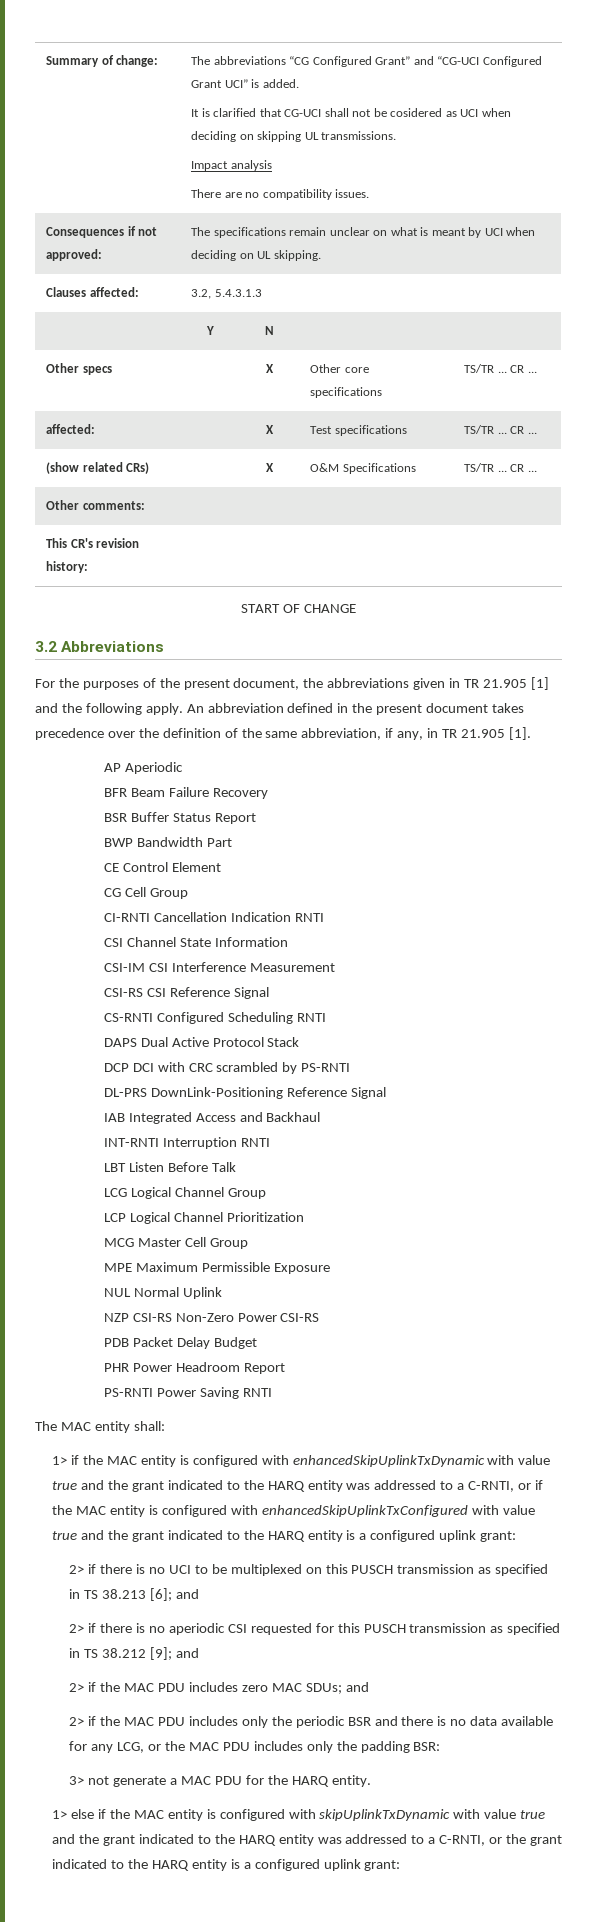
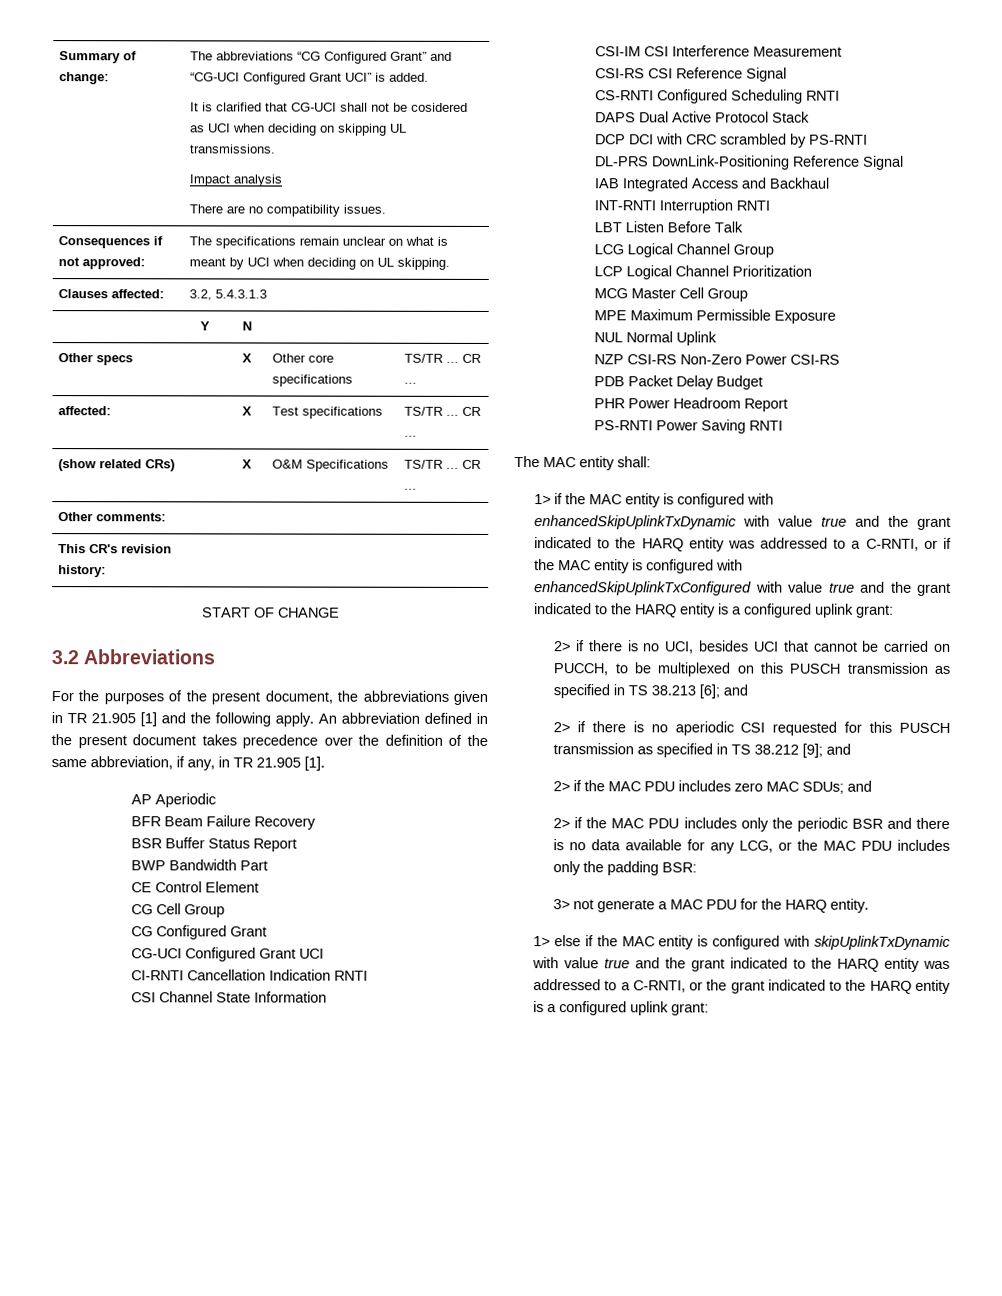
+ CG Configured Grant
+ CG-UCI Configured Grant UCI
- 2> if there is no UCI to be multiplexed on this PUSCH transmission as specified in TS 38.213 [6]; and
+ 2> if there is no UCI, besides UCI that cannot be carried on PUCCH, to be multiplexed on this PUSCH transmission as specified in TS 38.213 [6]; and

